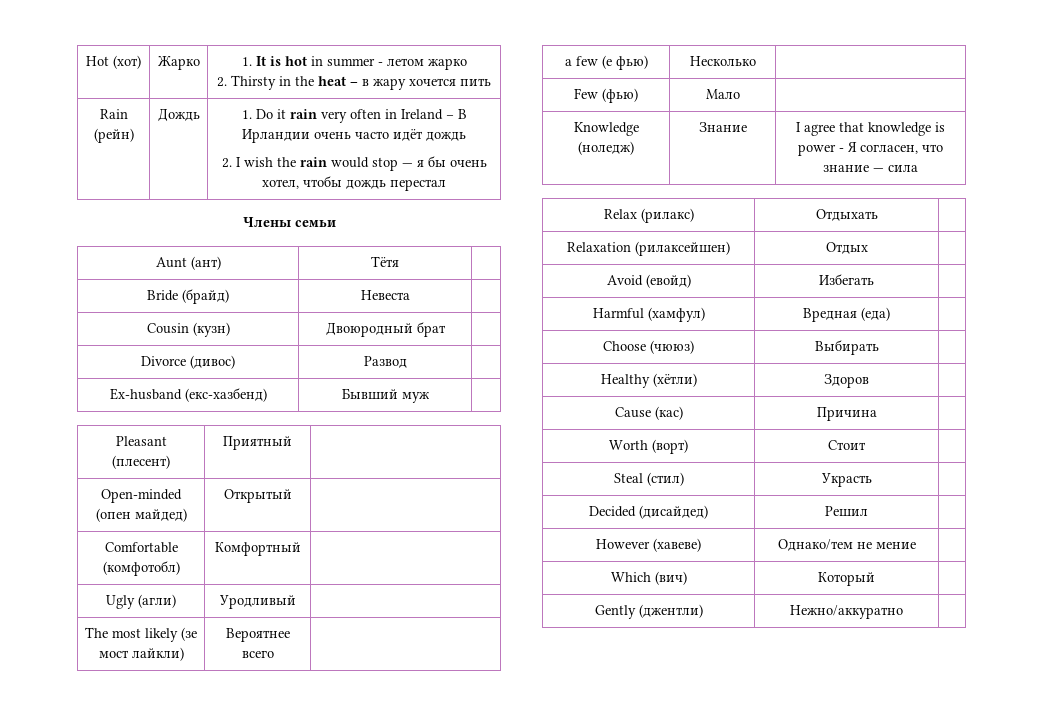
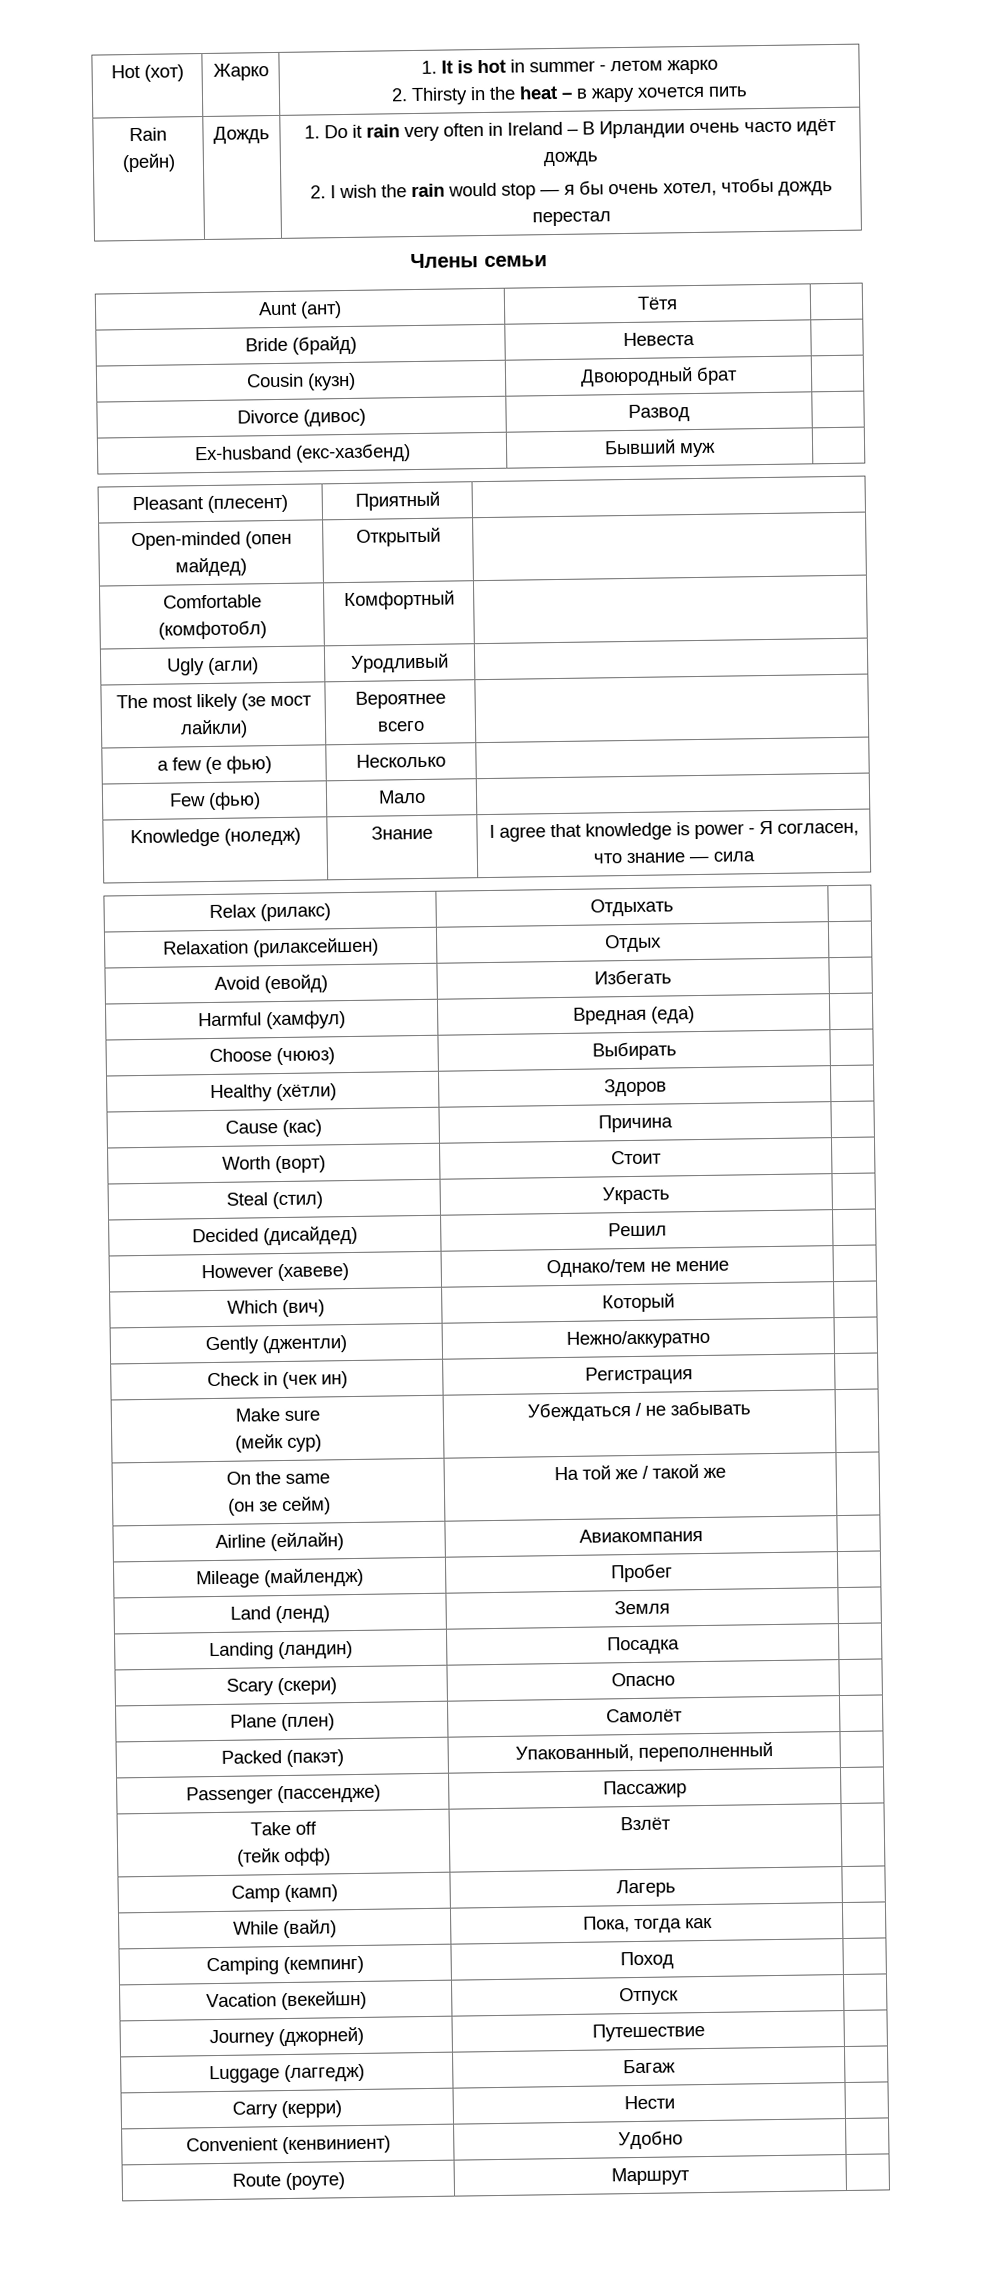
+ Check in (чек ин) | Регистрация |
+ Make sure
+ (мейк сур) | Убеждаться / не забывать |
+ On the same
+ (он зе сейм) | На той же / такой же |
+ Airline (ейлайн) | Авиакомпания |
+ Mileage (майлендж) | Пробег |
+ Land (ленд) | Земля |
+ Landing (ландин) | Посадка |
+ Scary (скери) | Опасно |
+ Plane (плен) | Самолёт |
+ Packed (пакэт) | Упакованный, переполненный |
+ Passenger (пассендже) | Пассажир |
+ Take off
+ (тейк офф) | Взлёт |
+ Camp (камп) | Лагерь |
+ While (вайл) | Пока, тогда как |
+ Camping (кемпинг) | Поход |
+ Vacation (векейшн) | Отпуск |
+ Journey (джорней) | Путешествие |
+ Luggage (лаггедж) | Багаж |
+ Carry (керри) | Нести |
+ Convenient (кенвиниент) | Удобно |
+ Route (роуте) | Маршрут |

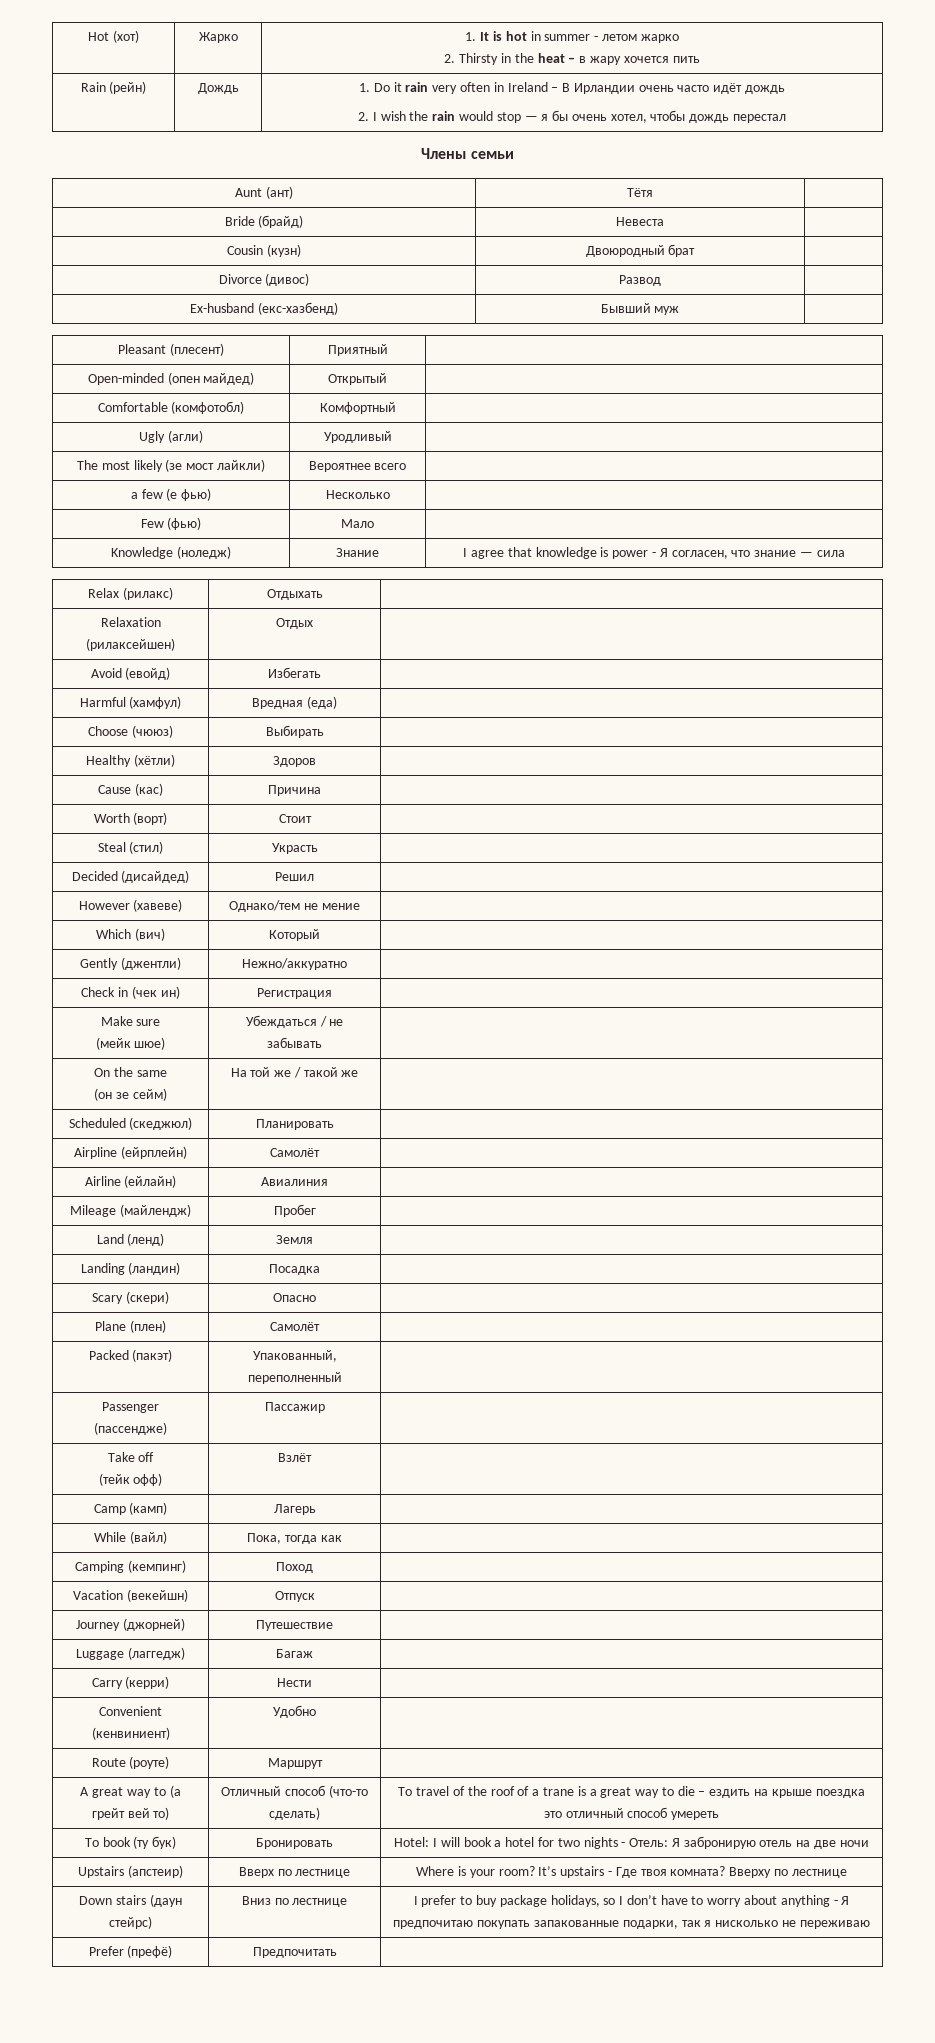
  Make sure
- (мейк сур) | Убеждаться / не забывать |
+ (мейк шюе) | Убеждаться / не забывать |
+ Scheduled (скеджюл) | Планировать |
+ Airpline (ейрплейн) | Самолёт |
- Airline (ейлайн) | Авиакомпания |
+ Airline (ейлайн) | Авиалиния |
+ A great way to (a грейт вей то) | Отличный способ (что-то сделать) | To travel of the roof of a trane is a great way to die – ездить на крыше поездка это отличный способ умереть
+ To book (ту бук) | Бронировать | Hotel: I will book a hotel for two nights - Отель: Я забронирую отель на две ночи
+ Upstairs (апстеир) | Вверх по лестнице | Where is your room? It’s upstairs - Где твоя комната? Вверху по лестнице
+ Down stairs (даун стейрс) | Вниз по лестнице | I prefer to buy package holidays, so I don’t have to worry about anything - Я предпочитаю покупать запакованные подарки, так я нисколько не переживаю
+ Prefer (префё) | Предпочитать |

